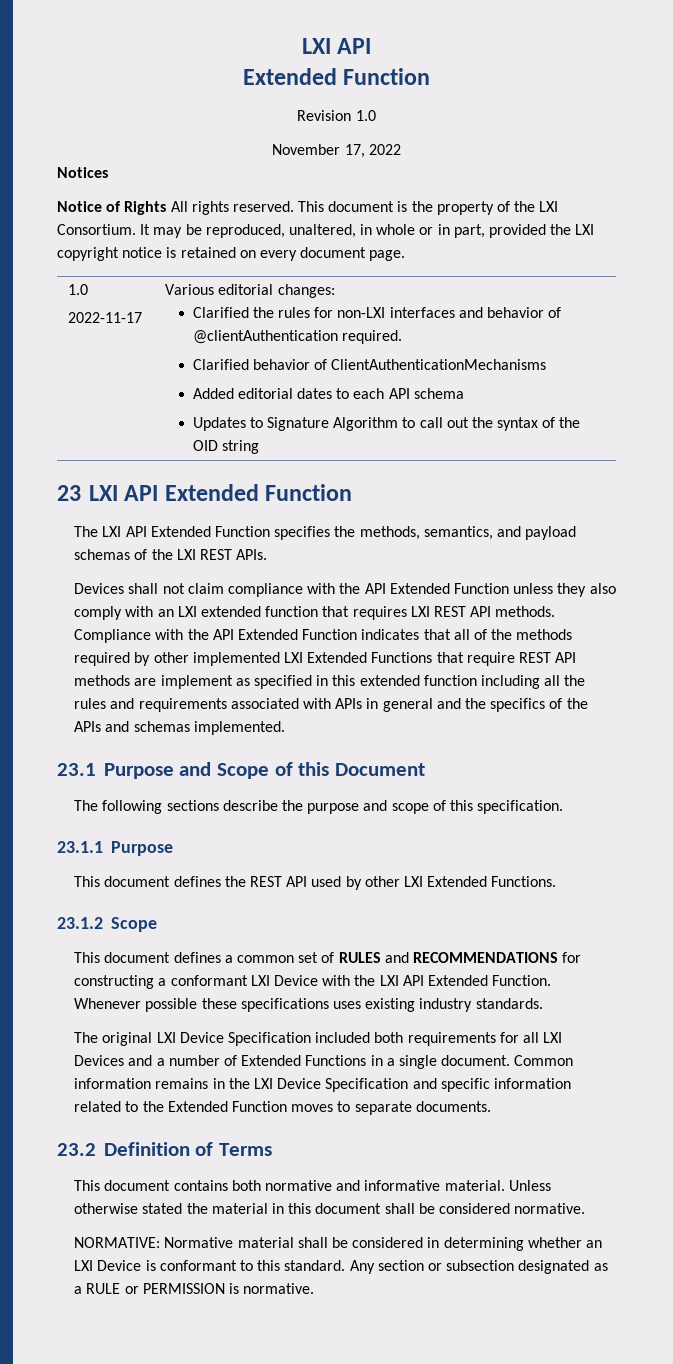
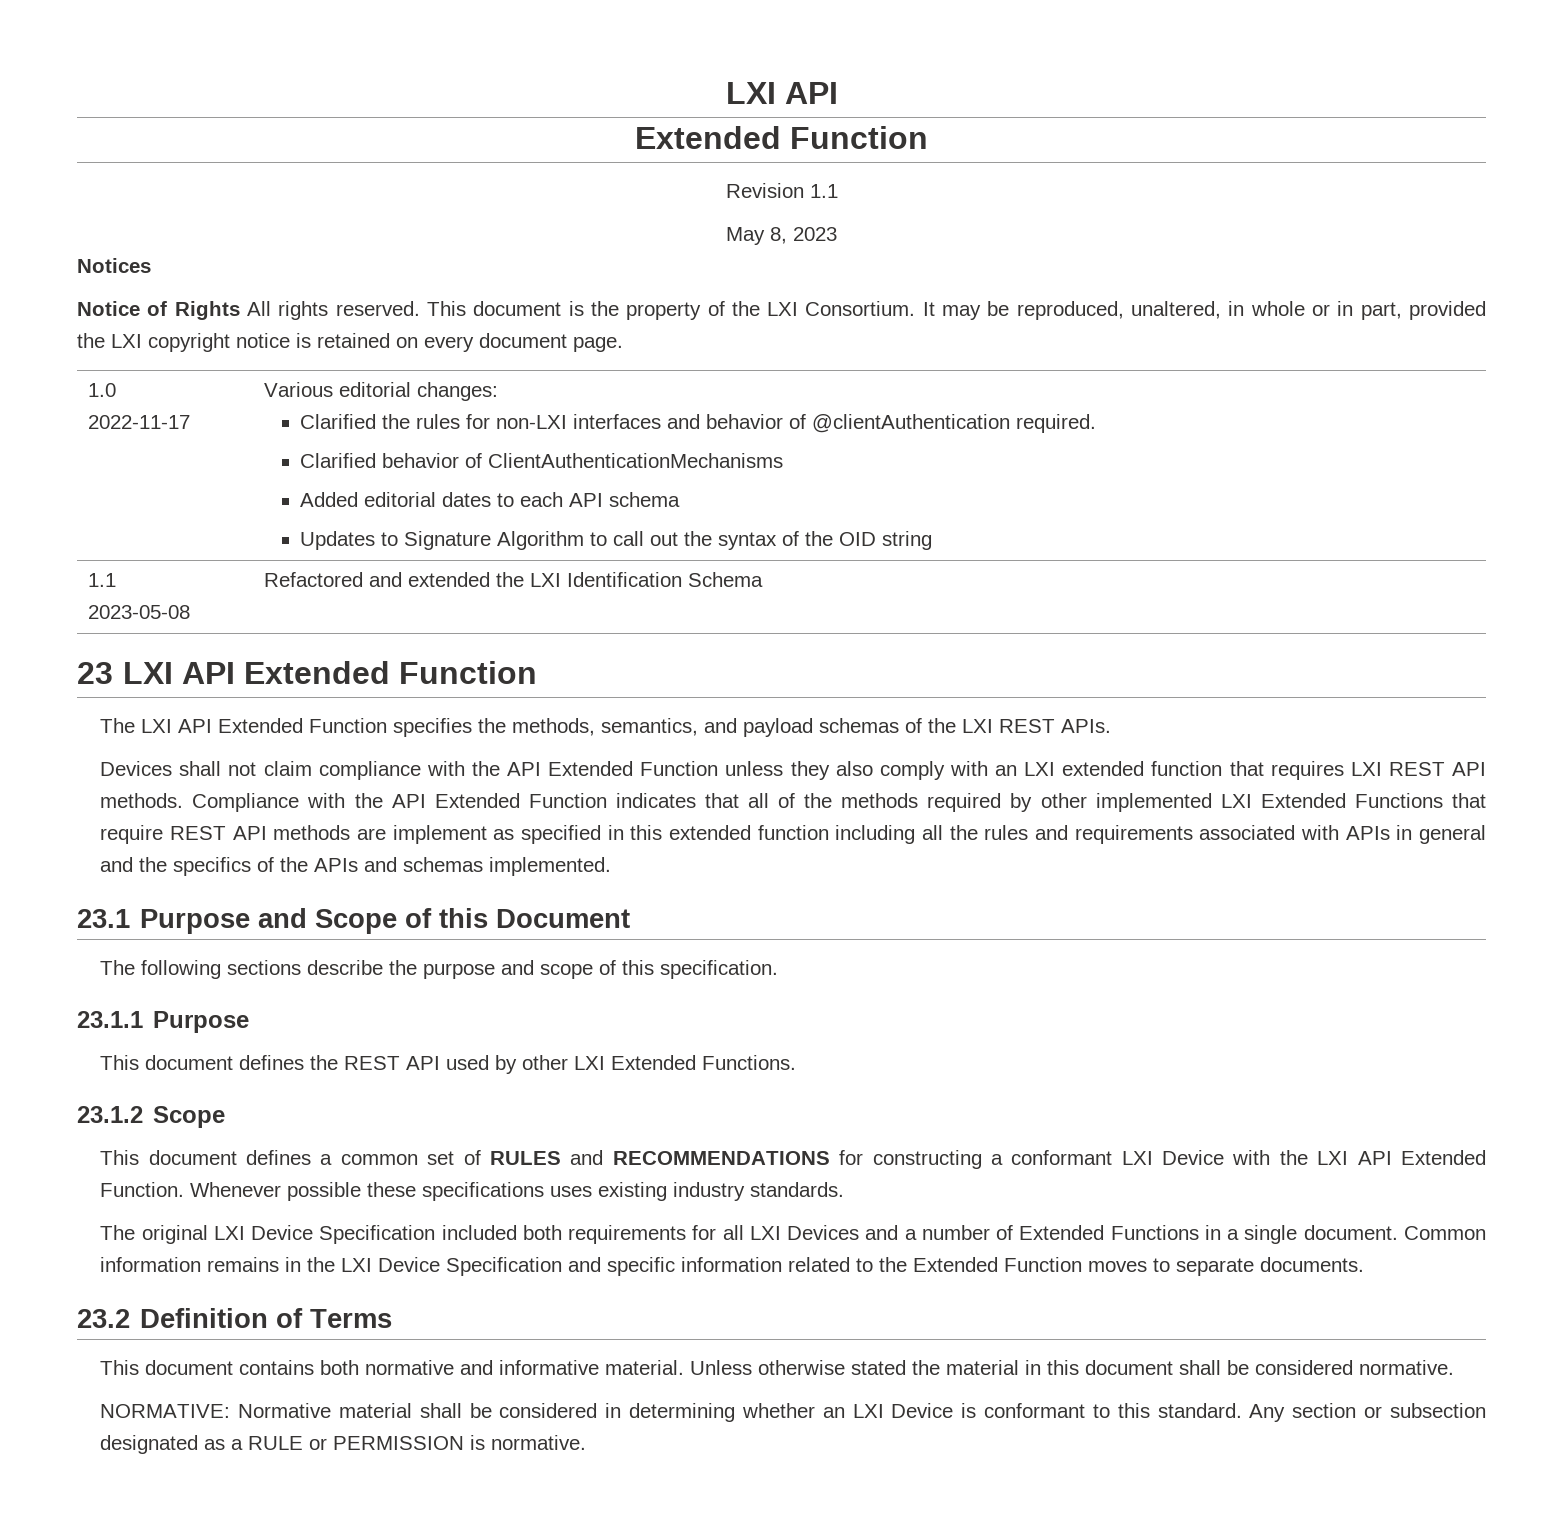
- Revision 1.0
- November 17, 2022
+ Revision 1.1
+ May 8, 2023
  It may be reproduced, unaltered, in whole or in part, provided the LXI copyright notice is retained on every document page.
  1.0
  2022-11-17 | Various editorial changes:
  Clarified the rules for non-LXI interfaces and behavior of @clientAuthentication required.
  Clarified behavior of ClientAuthenticationMechanisms
  Added editorial dates to each API schema
  Updates to Signature Algorithm to call out the syntax of the OID string
+ 1.1
+ 2023-05-08 | Refactored and extended the LXI Identification Schema

